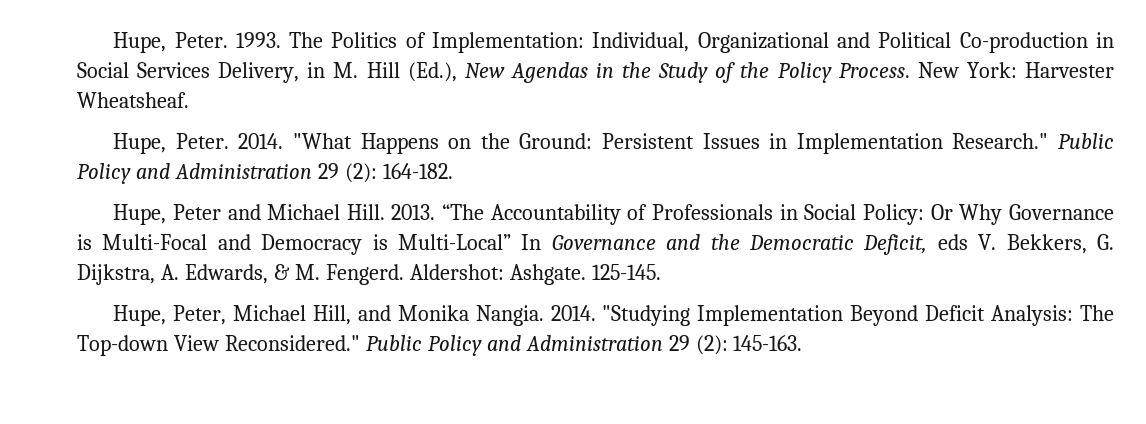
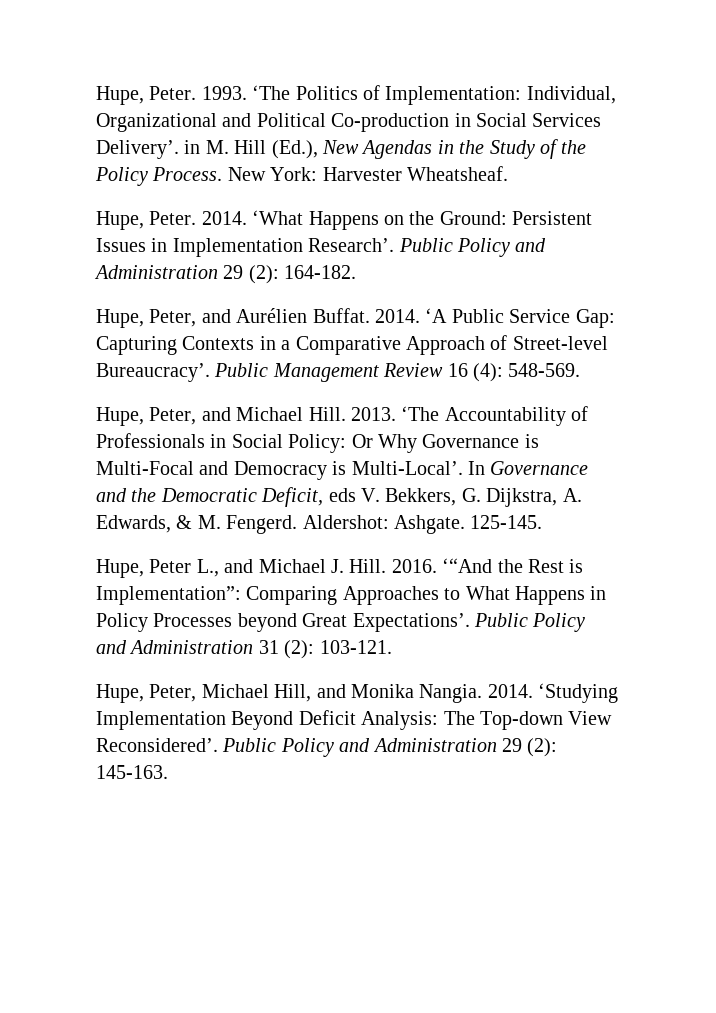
- The Politics of Implementation: Individual, Organizational and Political Co-production in Social Services Delivery, in M. Hill (Ed.), New Agendas in the Study of the Policy Process.
+ ‘The Politics of Implementation: Individual, Organizational and Political Co-production in Social Services Delivery’. in M. Hill (Ed.), New Agendas in the Study of the Policy Process.
- "What Happens on the Ground: Persistent Issues in Implementation Research."
+ ‘What Happens on the Ground: Persistent Issues in Implementation Research’.
- Hupe, Peter and Michael Hill.
+ Hupe, Peter, and Aurélien Buffat. 2014. ‘A Public Service Gap: Capturing Contexts in a Comparative Approach of Street-level Bureaucracy’. Public Management Review 16 (4): 548-569.
+ Hupe, Peter, and Michael Hill.
- “The Accountability of Professionals in Social Policy: Or Why Governance is Multi-Focal and Democracy is Multi-Local” In Governance and the Democratic Deficit, eds V. Bekkers, G. Dijkstra, A. Edwards, & M. Fengerd.
+ ‘The Accountability of Professionals in Social Policy: Or Why Governance is Multi-Focal and Democracy is Multi-Local’. In Governance and the Democratic Deficit, eds V. Bekkers, G. Dijkstra, A. Edwards, & M. Fengerd.
+ Hupe, Peter L., and Michael J. Hill. 2016. ‘“And the Rest is Implementation”: Comparing Approaches to What Happens in Policy Processes beyond Great Expectations’. Public Policy and Administration 31 (2): 103-121.
- "Studying Implementation Beyond Deficit Analysis: The Top-down View Reconsidered."
+ ‘Studying Implementation Beyond Deficit Analysis: The Top-down View Reconsidered’.

